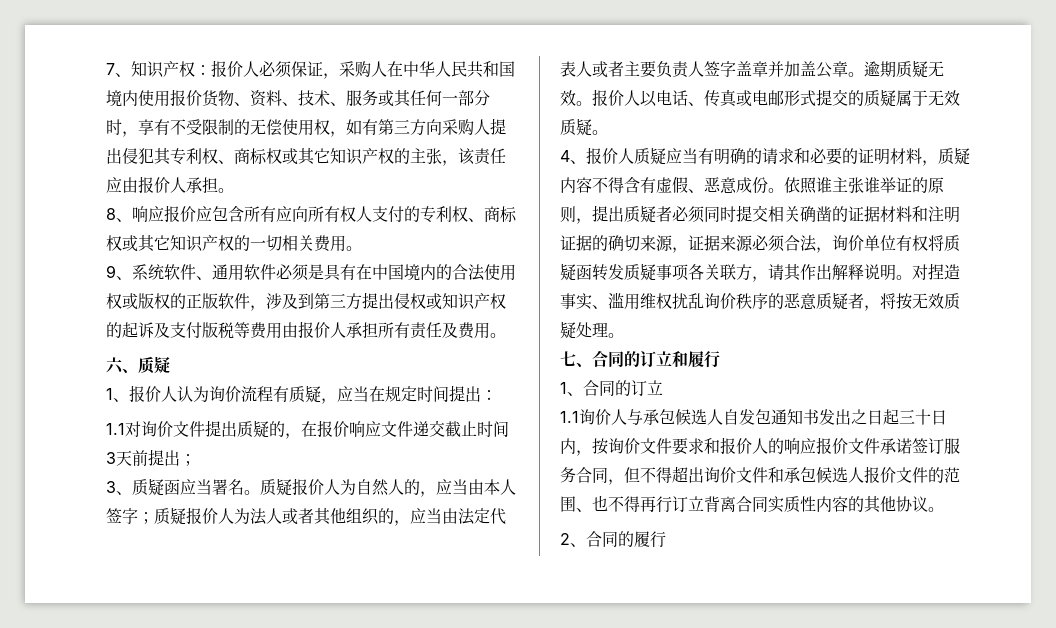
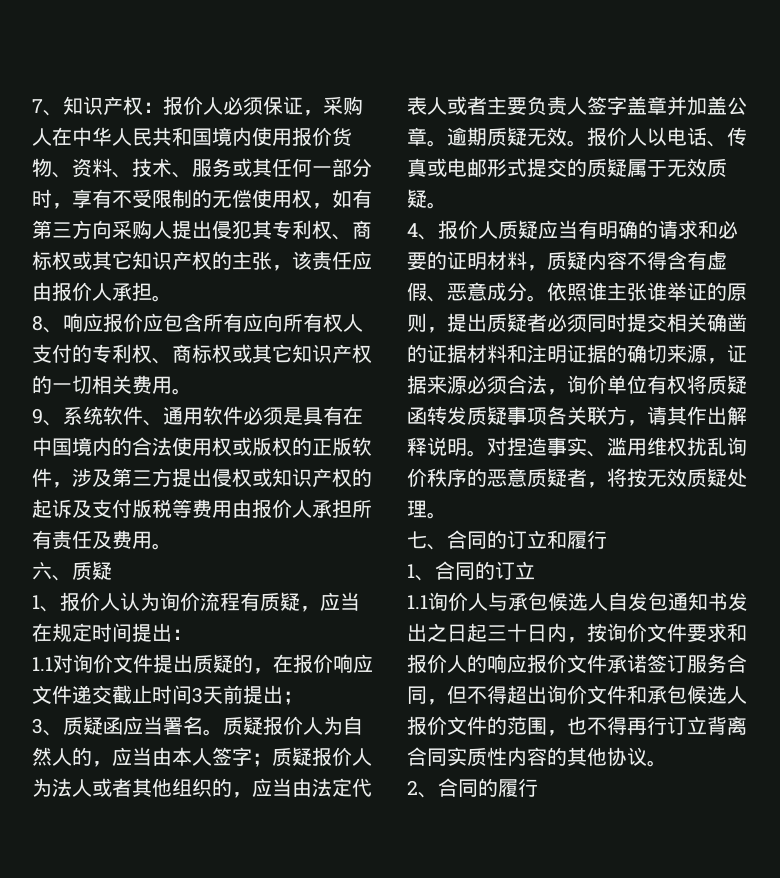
- 9、系统软件、通用软件必须是具有在中国境内的合法使用权或版权的正版软件，涉及到第三方提出侵权或知识产权的起诉及支付版税等费用由报价人承担所有责任及费用。
+ 9、系统软件、通用软件必须是具有在中国境内的合法使用权或版权的正版软件，涉及第三方提出侵权或知识产权的起诉及支付版税等费用由报价人承担所有责任及费用。
- 4、报价人质疑应当有明确的请求和必要的证明材料，质疑内容不得含有虚假、恶意成份。
+ 4、报价人质疑应当有明确的请求和必要的证明材料，质疑内容不得含有虚假、恶意成分。
- 1.1询价人与承包候选人自发包通知书发出之日起三十日内，按询价文件要求和报价人的响应报价文件承诺签订服务合同，但不得超出询价文件和承包候选人报价文件的范围、也不得再行订立背离合同实质性内容的其他协议。
+ 1.1询价人与承包候选人自发包通知书发出之日起三十日内，按询价文件要求和报价人的响应报价文件承诺签订服务合同，但不得超出询价文件和承包候选人报价文件的范围，也不得再行订立背离合同实质性内容的其他协议。

